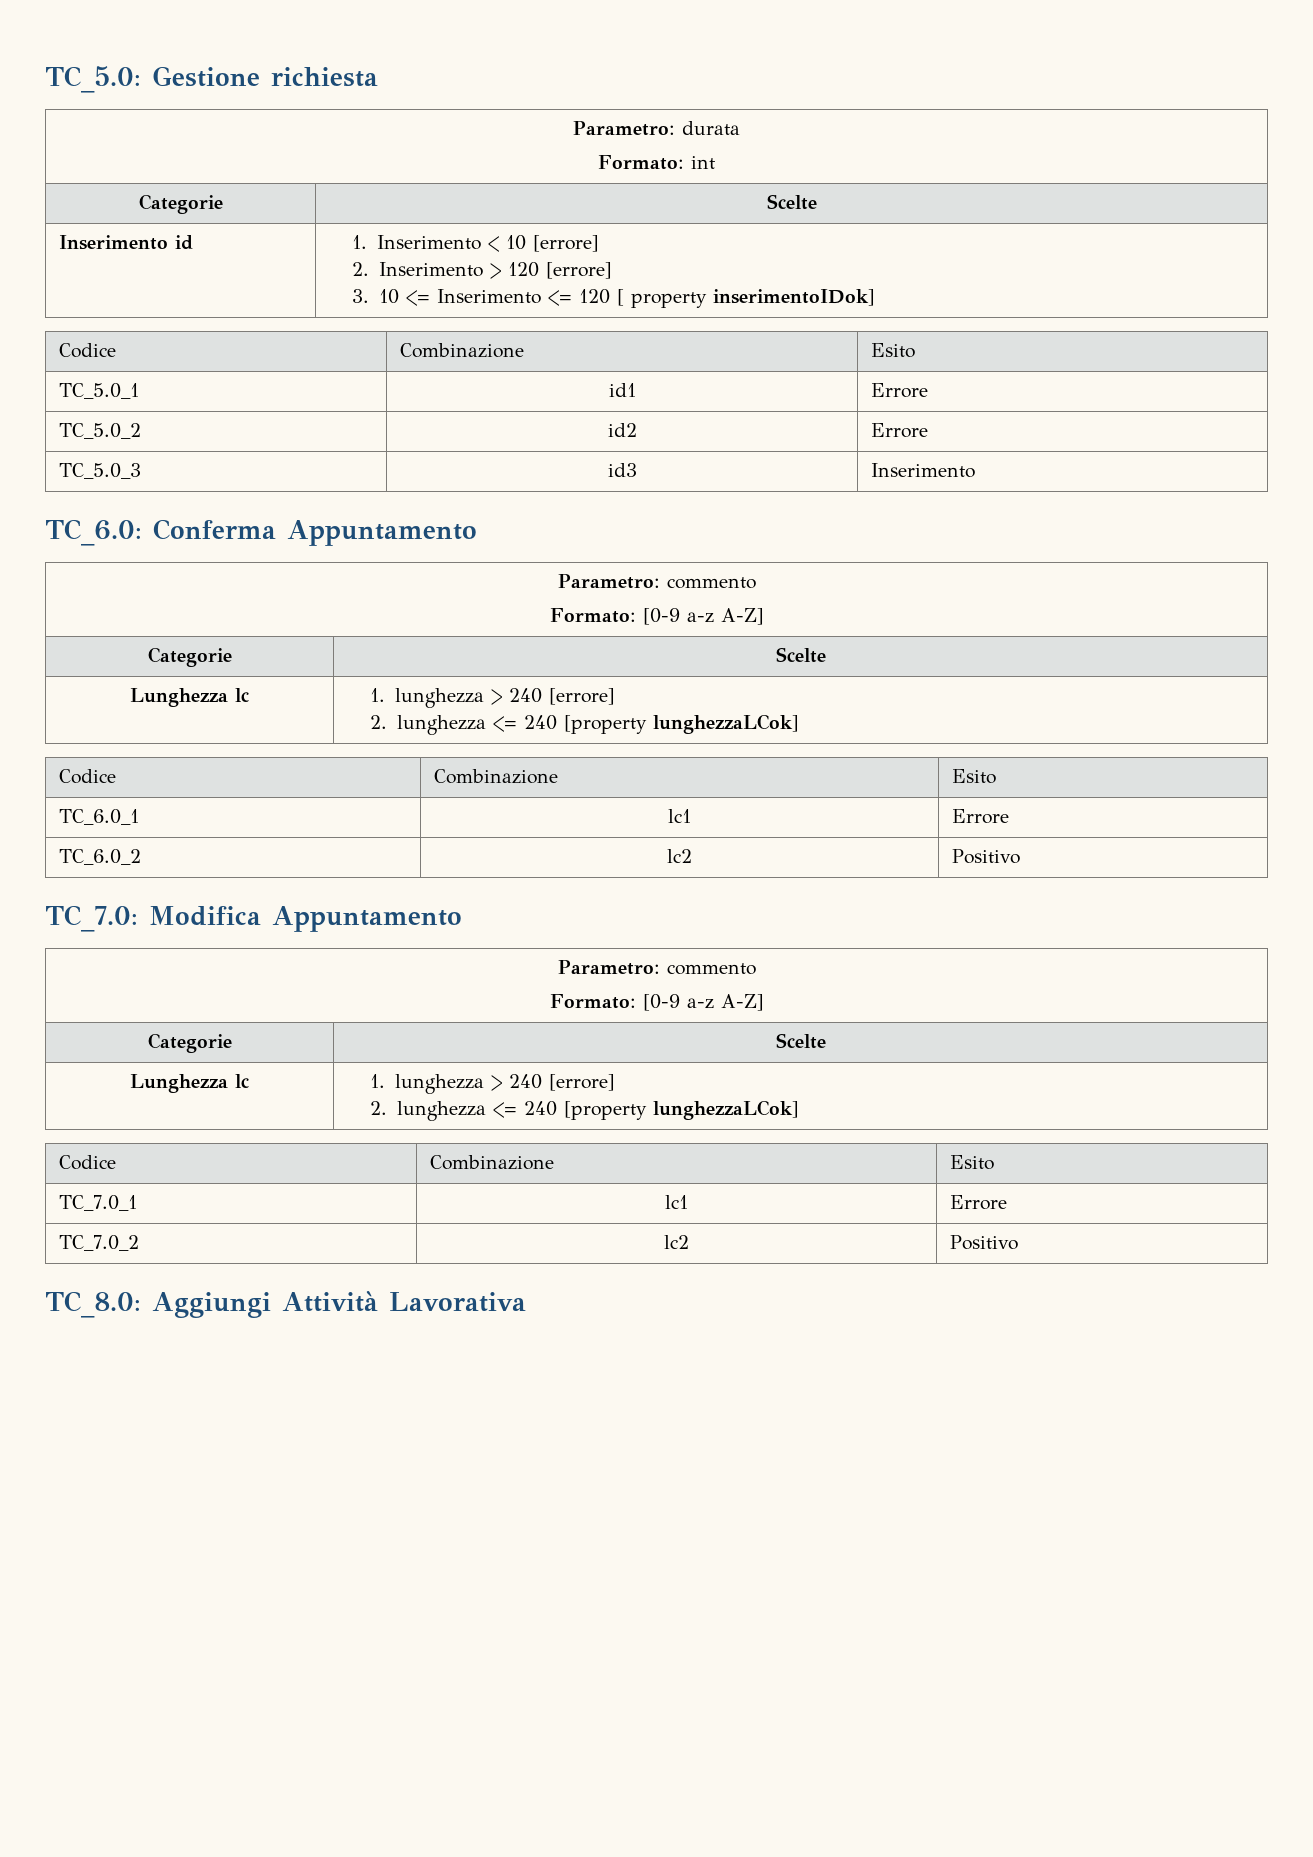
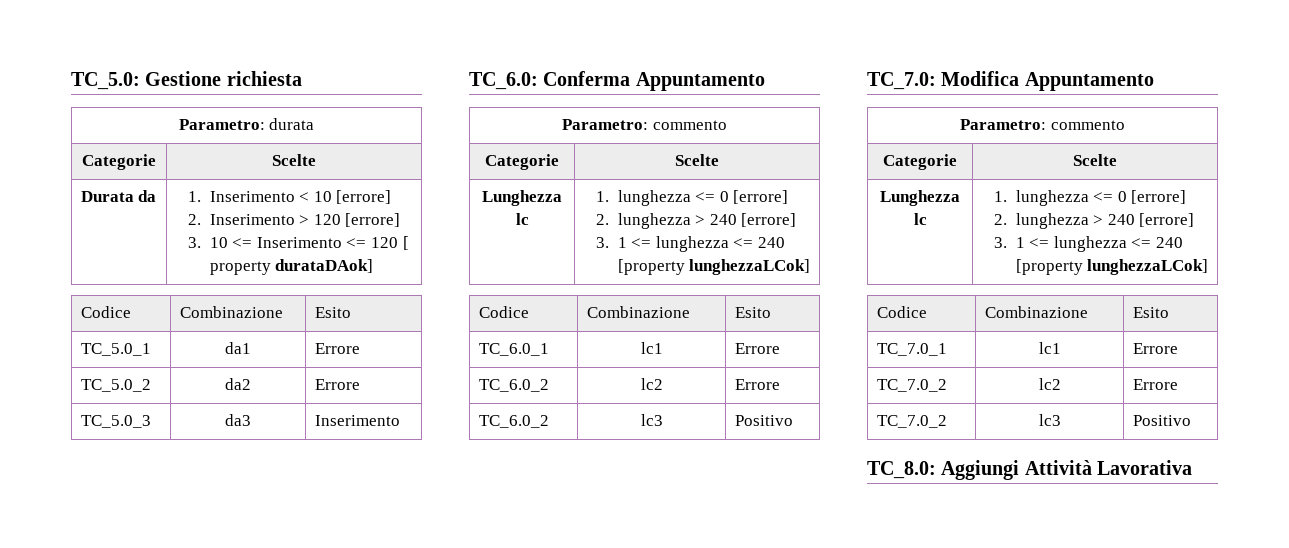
  Parametro: durata
- Formato: int
  Categorie | Scelte
- Inserimento id | 1. Inserimento < 10 [errore]
+ Durata da | 1. Inserimento < 10 [errore]
  2. Inserimento > 120 [errore]
- 3. 10 <= Inserimento <= 120 [ property inserimentoIDok]
+ 3. 10 <= Inserimento <= 120 [ property durataDAok]
- TC_5.0_1 | id1 | Errore
+ TC_5.0_1 | da1 | Errore
- TC_5.0_2 | id2 | Errore
+ TC_5.0_2 | da2 | Errore
- TC_5.0_3 | id3 | Inserimento
+ TC_5.0_3 | da3 | Inserimento
  TC_6.0: Conferma Appuntamento
  Parametro: commento
- Formato: [0-9 a-z A-Z]
  Categorie | Scelte
- Lunghezza lc | 1. lunghezza > 240 [errore]
- 2. lunghezza <= 240 [property lunghezzaLCok]
+ Lunghezza lc | 1. lunghezza <= 0 [errore]
+ 2. lunghezza > 240 [errore]
+ 3. 1 <= lunghezza <= 240 [property lunghezzaLCok]
- TC_6.0_2 | lc2 | Positivo
+ TC_6.0_2 | lc2 | Errore
+ TC_6.0_2 | lc3 | Positivo
  TC_7.0: Modifica Appuntamento
  Parametro: commento
- Formato: [0-9 a-z A-Z]
  Categorie | Scelte
- Lunghezza lc | 1. lunghezza > 240 [errore]
- 2. lunghezza <= 240 [property lunghezzaLCok]
+ Lunghezza lc | 1. lunghezza <= 0 [errore]
+ 2. lunghezza > 240 [errore]
+ 3. 1 <= lunghezza <= 240 [property lunghezzaLCok]
- TC_7.0_2 | lc2 | Positivo
+ TC_7.0_2 | lc2 | Errore
+ TC_7.0_2 | lc3 | Positivo

